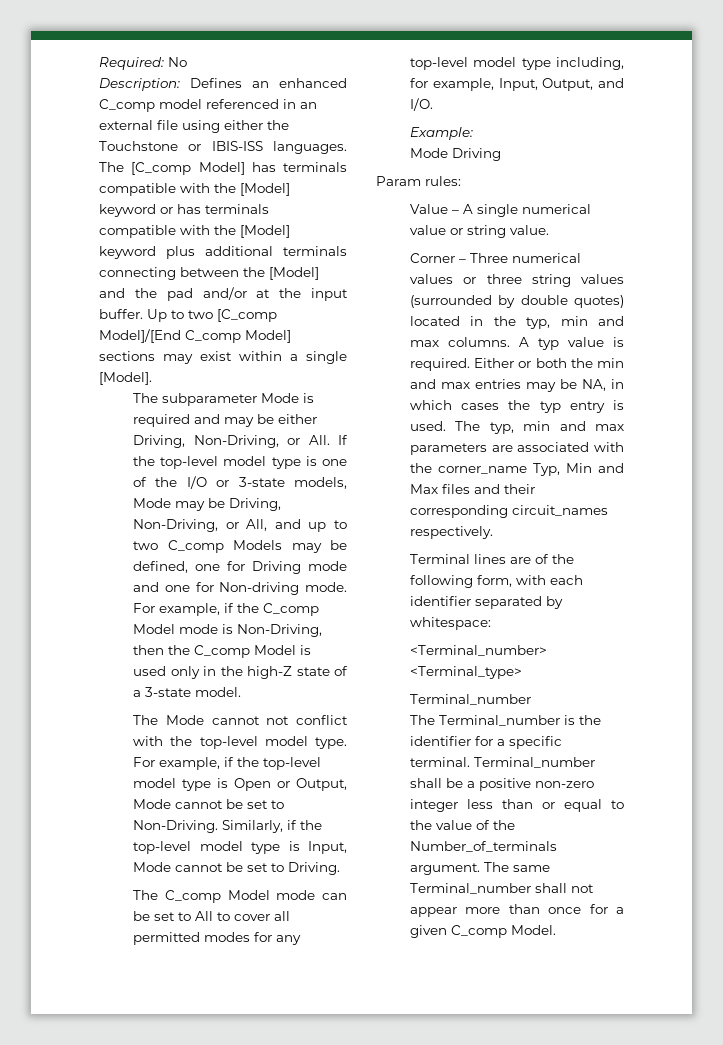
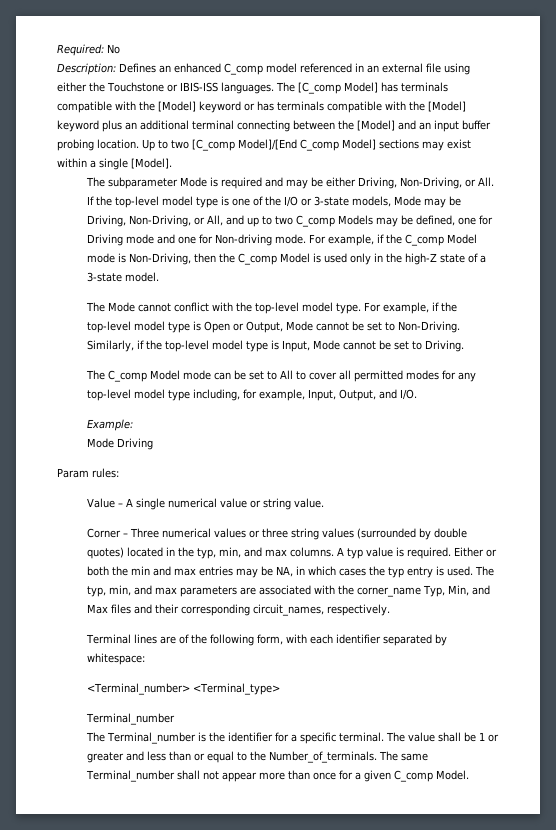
- The [C_comp Model] has terminals compatible with the [Model] keyword or has terminals compatible with the [Model] keyword plus additional terminals connecting between the [Model] and the pad and/or at the input buffer.
+ The [C_comp Model] has terminals compatible with the [Model] keyword or has terminals compatible with the [Model] keyword plus an additional terminal connecting between the [Model] and an input buffer probing location.
- The Mode cannot not conflict with the top-level model type.
+ The Mode cannot conflict with the top-level model type.
- Corner – Three numerical values or three string values (surrounded by double quotes) located in the typ, min and max columns.
+ Corner – Three numerical values or three string values (surrounded by double quotes) located in the typ, min, and max columns.
- The typ, min and max parameters are associated with the corner_name Typ, Min and Max files and their corresponding circuit_names respectively.
+ The typ, min, and max parameters are associated with the corner_name Typ, Min, and Max files and their corresponding circuit_names, respectively.
- Terminal_number shall be a positive non-zero integer less than or equal to the value of the Number_of_terminals argument.
+ The value shall be 1 or greater and less than or equal to the Number_of_terminals.

